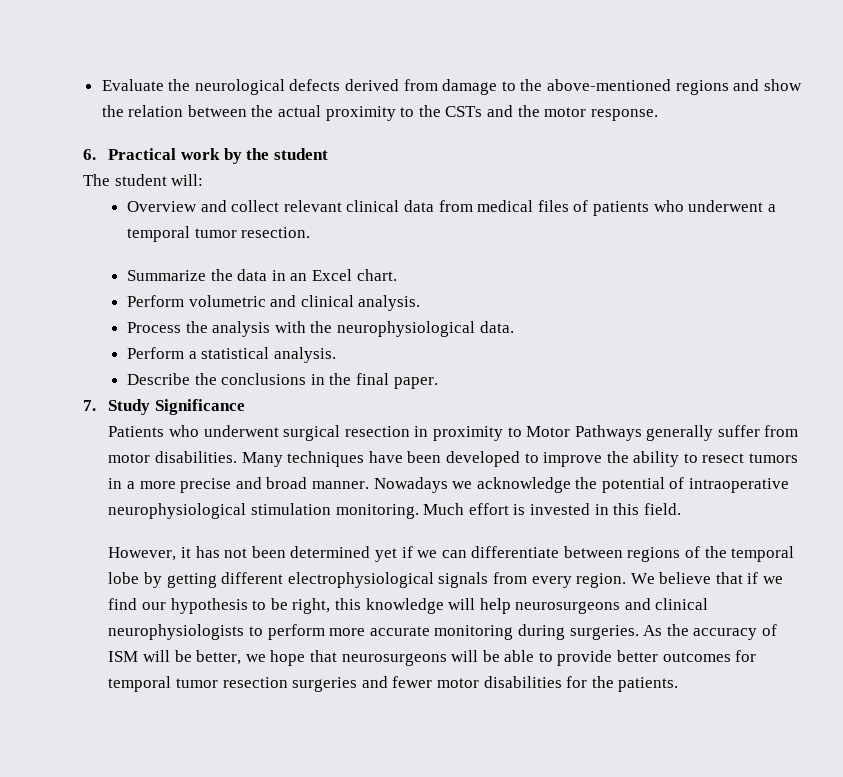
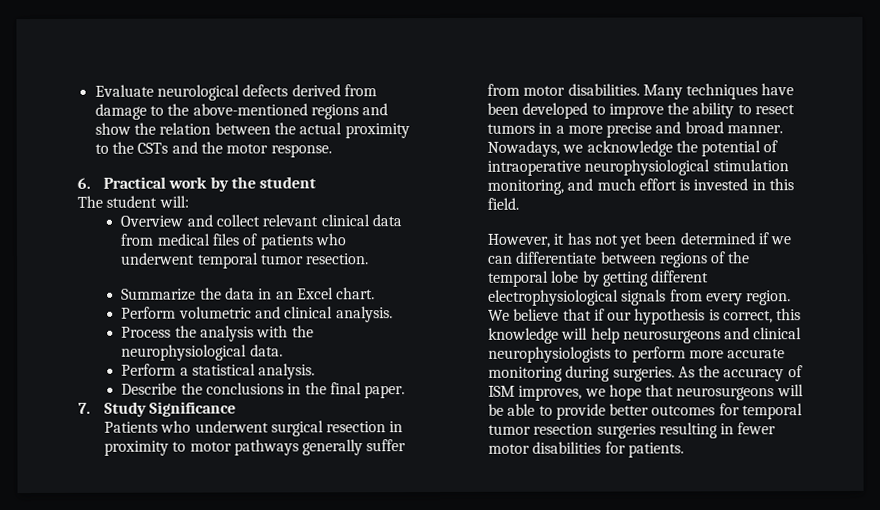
- Evaluate the neurological defects derived from damage to the above-mentioned regions and show the relation between the actual proximity to the CSTs and the motor response.
+ Evaluate neurological defects derived from damage to the above-mentioned regions and show the relation between the actual proximity to the CSTs and the motor response.
- Overview and collect relevant clinical data from medical files of patients who underwent a temporal tumor resection.
+ Overview and collect relevant clinical data from medical files of patients who underwent temporal tumor resection.
- Patients who underwent surgical resection in proximity to Motor Pathways generally suffer from motor disabilities.
+ Patients who underwent surgical resection in proximity to motor pathways generally suffer from motor disabilities.
- Nowadays we acknowledge the potential of intraoperative neurophysiological stimulation monitoring. Much effort is invested in this field.
+ Nowadays, we acknowledge the potential of intraoperative neurophysiological stimulation monitoring, and much effort is invested in this field.
- However, it has not been determined yet if we can differentiate between regions of the temporal lobe by getting different electrophysiological signals from every region.
+ However, it has not yet been determined if we can differentiate between regions of the temporal lobe by getting different electrophysiological signals from every region.
- We believe that if we find our hypothesis to be right, this knowledge will help neurosurgeons and clinical neurophysiologists to perform more accurate monitoring during surgeries.
+ We believe that if our hypothesis is correct, this knowledge will help neurosurgeons and clinical neurophysiologists to perform more accurate monitoring during surgeries.
- As the accuracy of ISM will be better, we hope that neurosurgeons will be able to provide better outcomes for temporal tumor resection surgeries and fewer motor disabilities for the patients.
+ As the accuracy of ISM improves, we hope that neurosurgeons will be able to provide better outcomes for temporal tumor resection surgeries resulting in fewer motor disabilities for patients.

